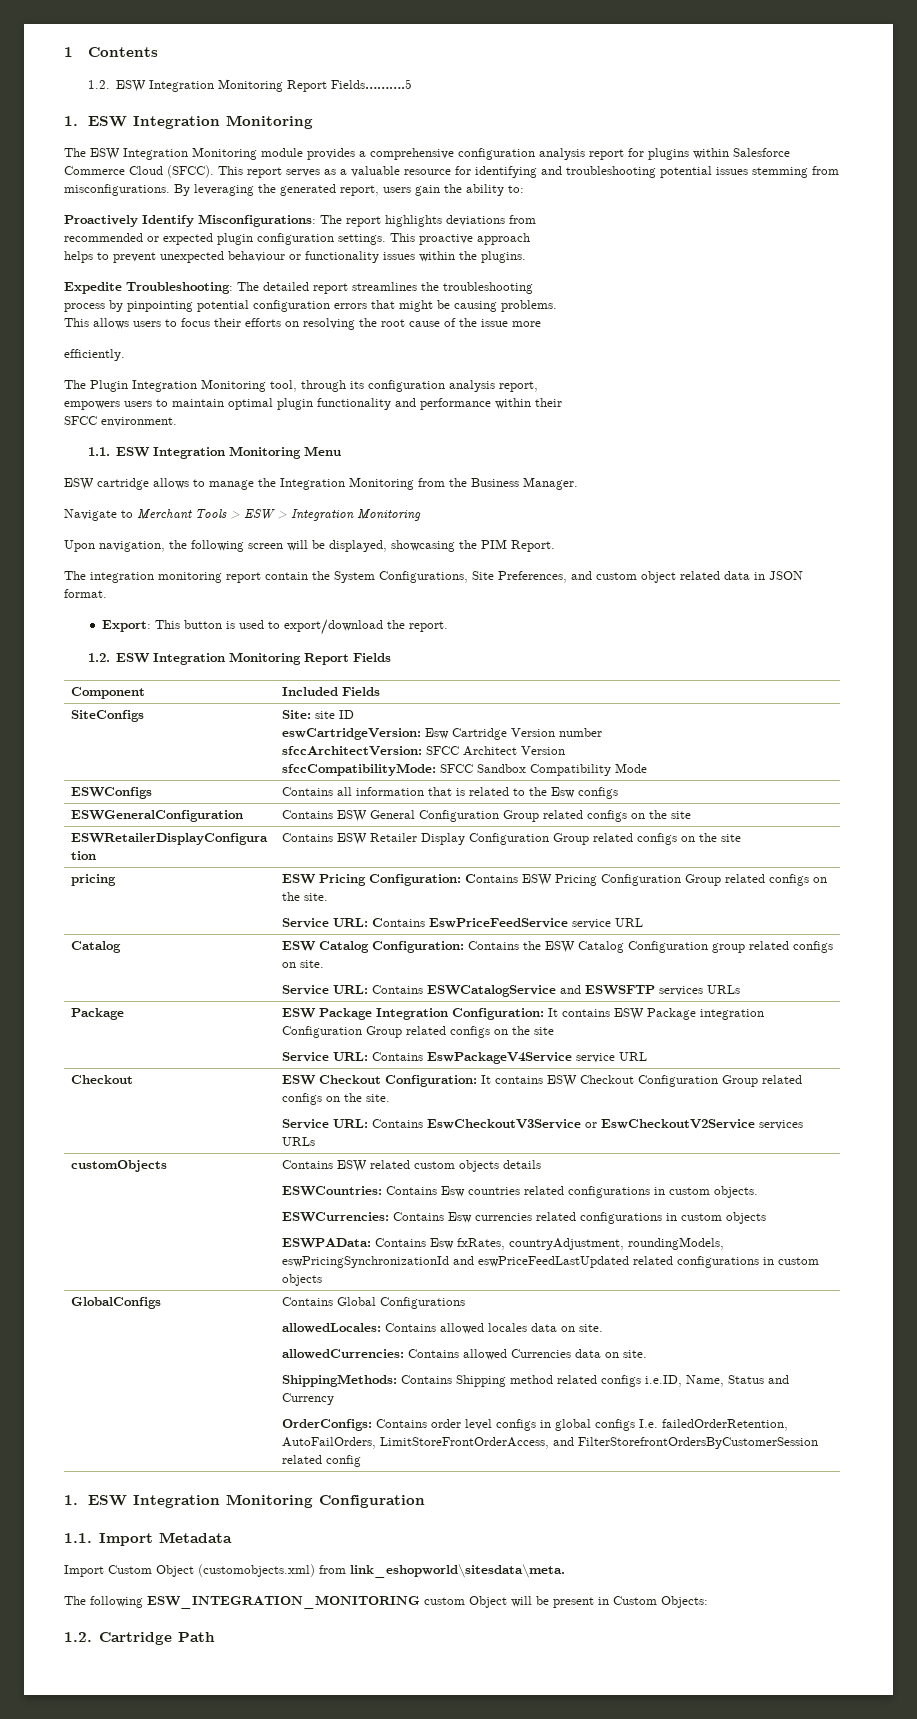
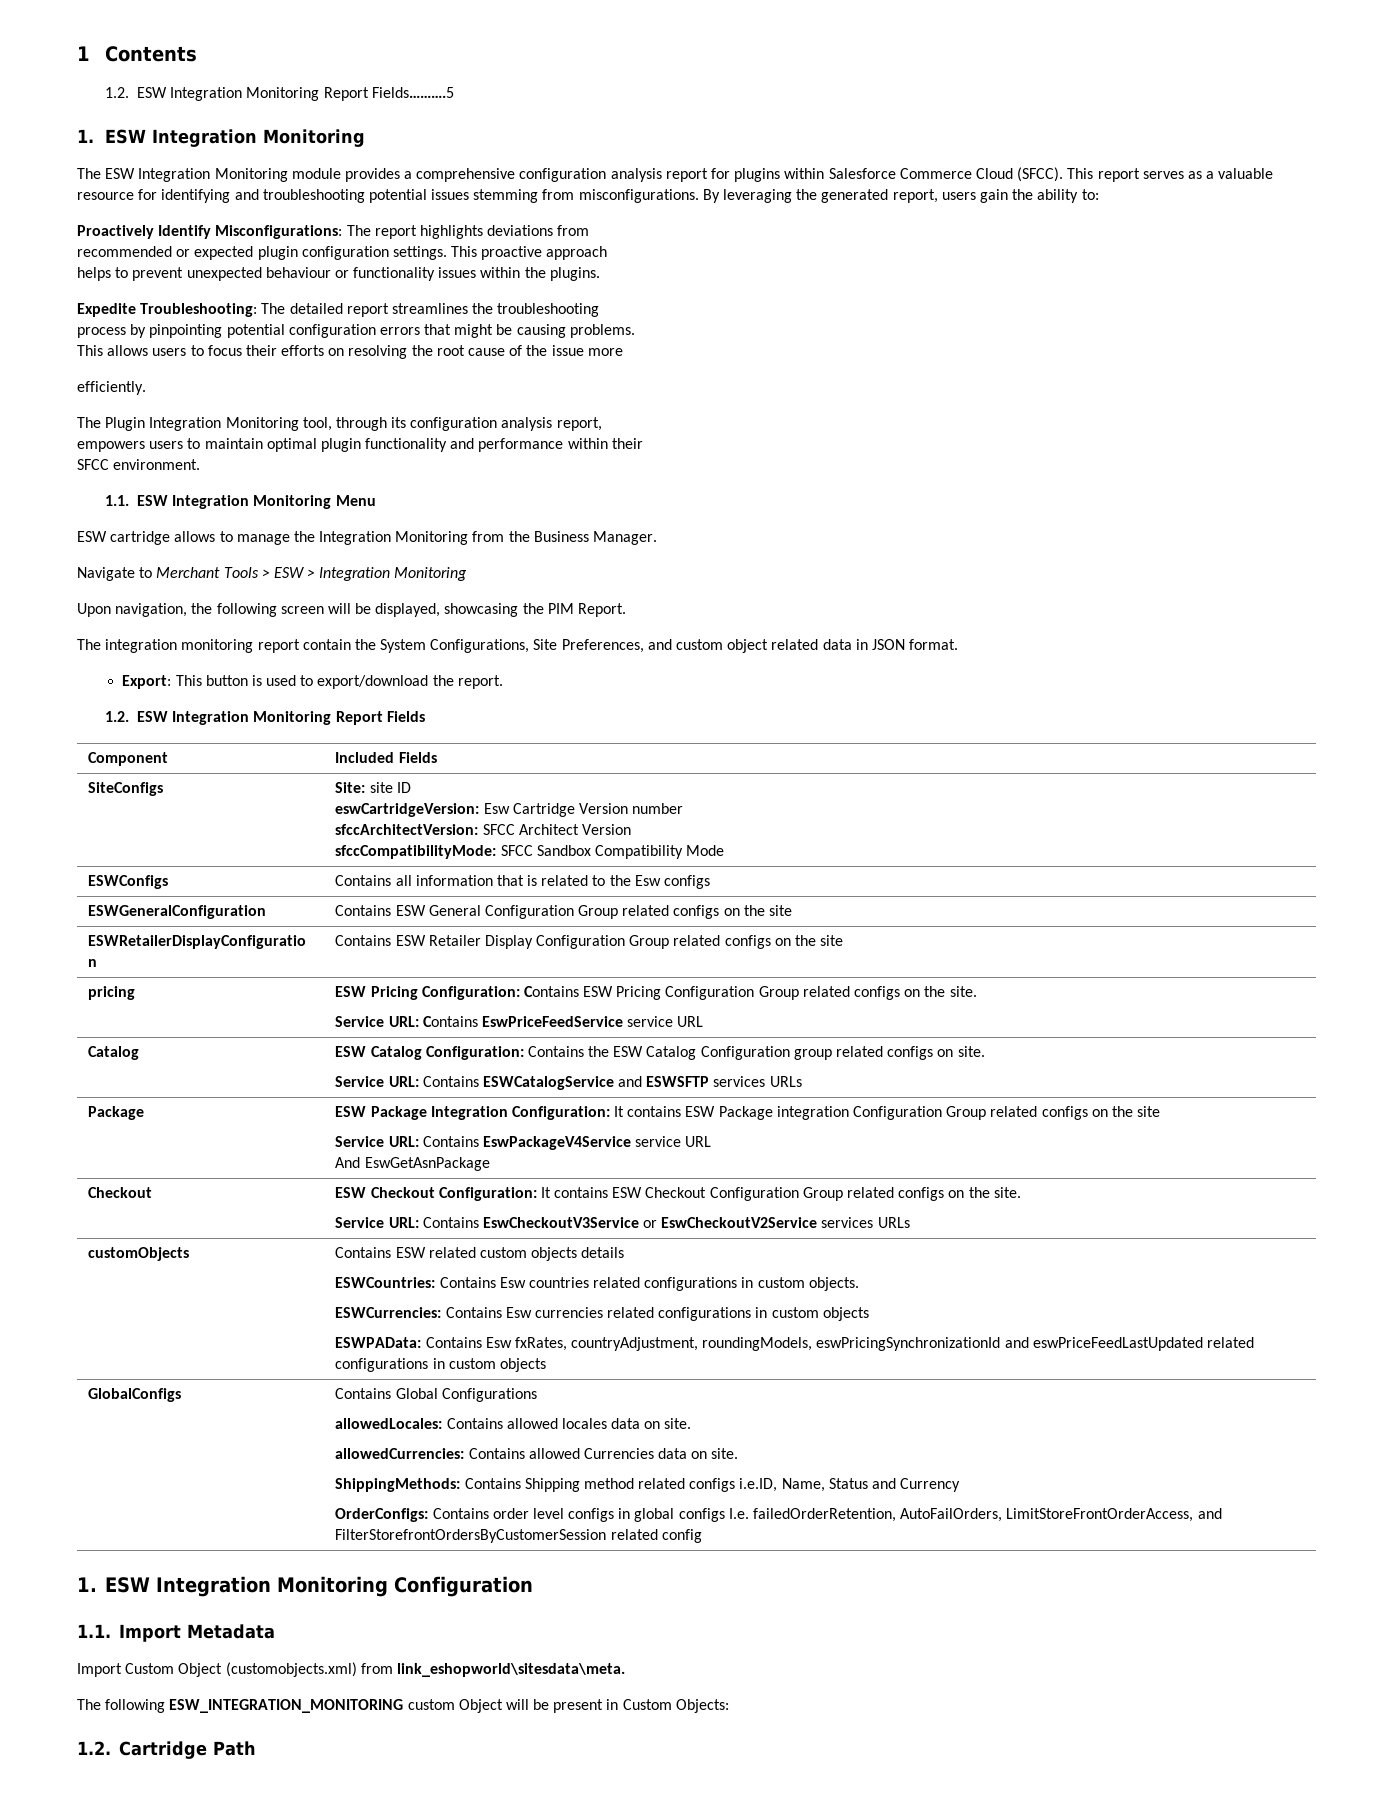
  Package | ESW Package Integration Configuration: It contains ESW Package integration Configuration Group related configs on the site
  Service URL: Contains EswPackageV4Service service URL
+ And EswGetAsnPackage

